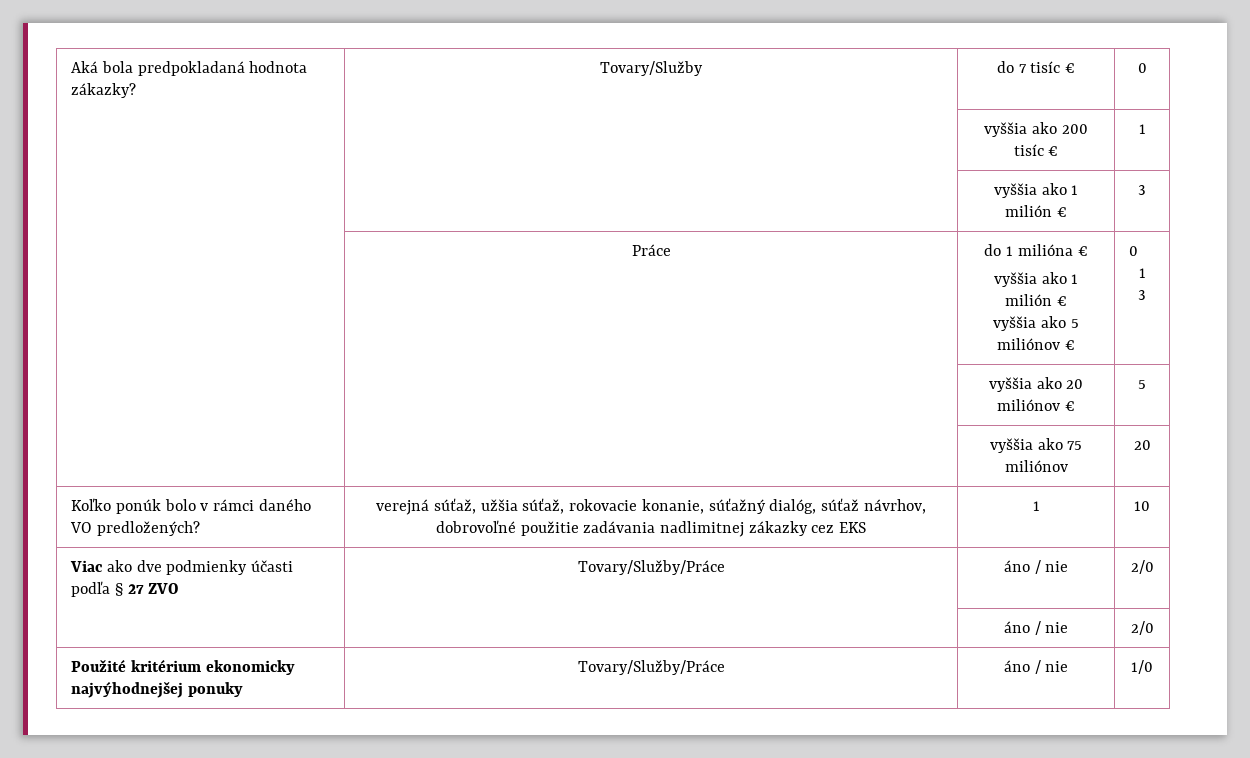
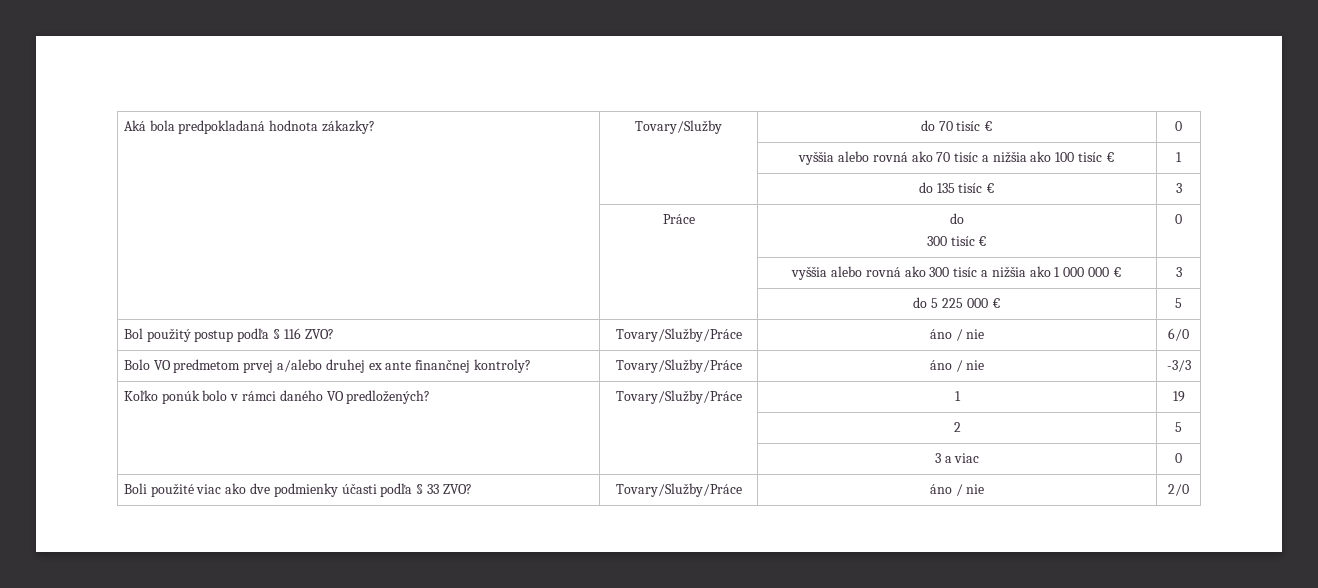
- Aká bola predpokladaná hodnota zákazky? | Tovary/Služby | do 7 tisíc € | 0
- | | vyššia ako 200 tisíc € | 1
+ Aká bola predpokladaná hodnota zákazky? | Tovary/Služby | do 70 tisíc € | 0
+ | | vyššia alebo rovná ako 70 tisíc a nižšia ako 100 tisíc € | 1
- | | vyššia ako 1 milión € | 3
+ | | do 135 tisíc € | 3
- | Práce | do 1 milióna €
- vyššia ako 1 milión €
- vyššia ako 5 miliónov € | 0
- 1
- 3
- | | vyššia ako 20 miliónov € | 5
- | | vyššia ako 75 miliónov | 20
+ | Práce | do
+ 300 tisíc € | 0
+ | | vyššia alebo rovná ako 300 tisíc a nižšia ako 1 000 000 € | 3
+ | | do 5 225 000 € | 5
+ Bol použitý postup podľa § 116 ZVO? | Tovary/Služby/Práce | áno / nie | 6/0
+ Bolo VO predmetom prvej a/alebo druhej ex ante finančnej kontroly? | Tovary/Služby/Práce | áno / nie | -3/3
- Koľko ponúk bolo v rámci daného VO predložených? | verejná súťaž, užšia súťaž, rokovacie konanie, súťažný dialóg, súťaž návrhov, dobrovoľné použitie zadávania nadlimitnej zákazky cez EKS | 1 | 10
- Viac ako dve podmienky účasti podľa § 27 ZVO | Tovary/Služby/Práce | áno / nie | 2/0
+ Koľko ponúk bolo v rámci daného VO predložených? | Tovary/Služby/Práce | 1 | 19
+ | | 2 | 5
+ | | 3 a viac | 0
+ Boli použité viac ako dve podmienky účasti podľa § 33 ZVO? | Tovary/Služby/Práce | áno / nie | 2/0
- | | áno / nie | 2/0
- Použité kritérium ekonomicky najvýhodnejšej ponuky | Tovary/Služby/Práce | áno / nie | 1/0

